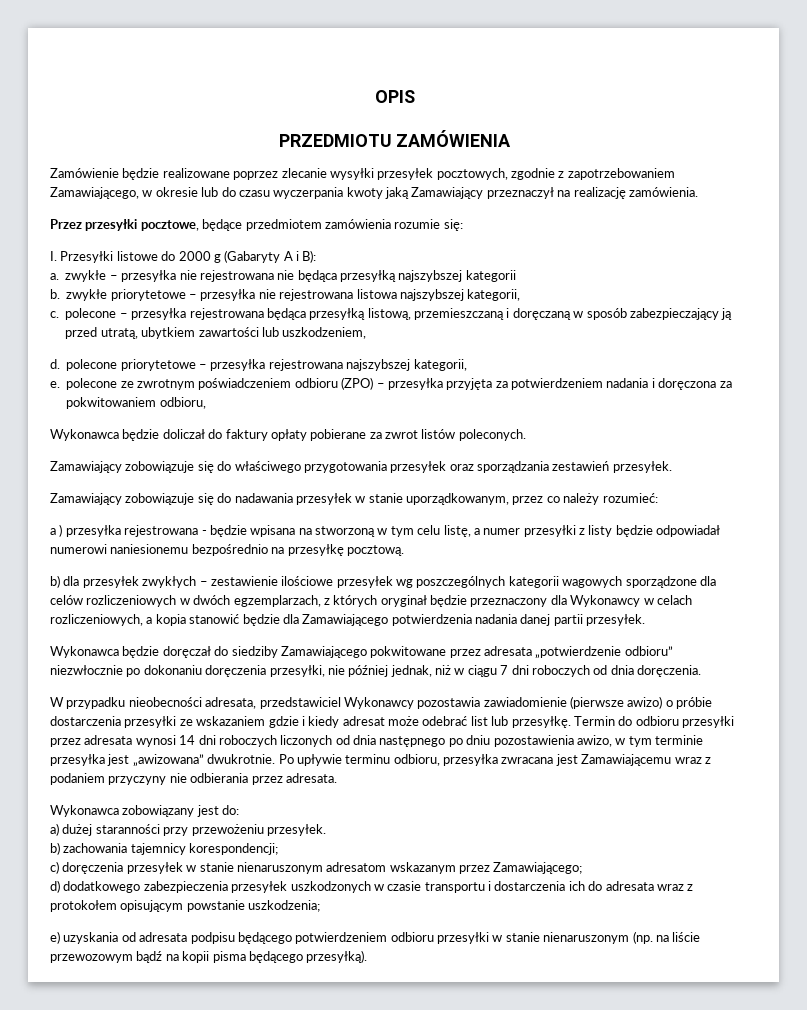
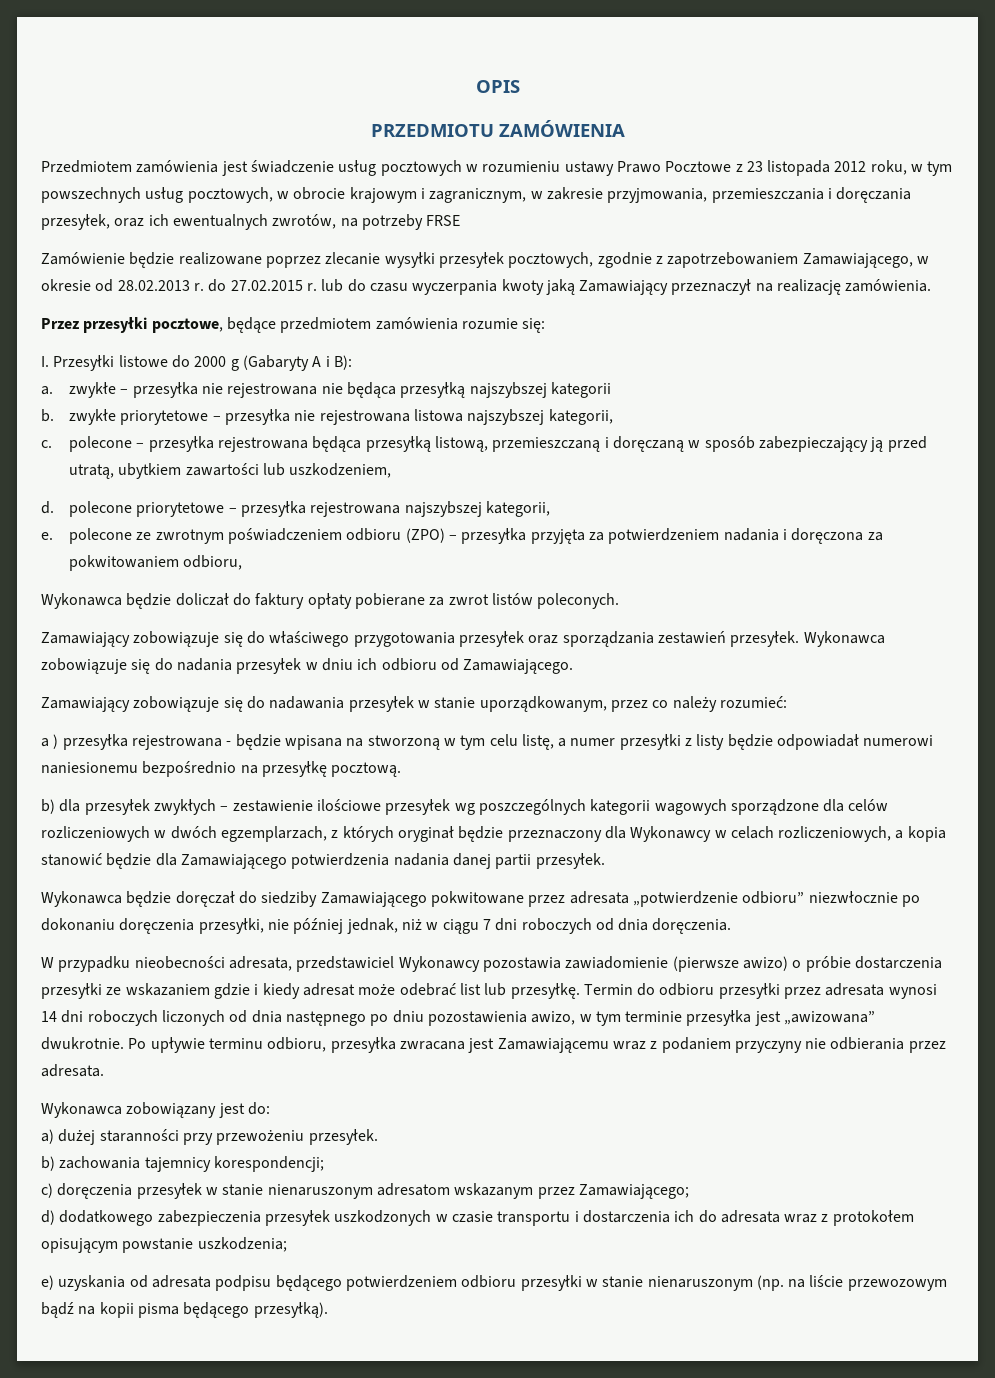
+ Przedmiotem zamówienia jest świadczenie usług pocztowych w rozumieniu ustawy Prawo Pocztowe z 23 listopada 2012 roku, w tym powszechnych usług pocztowych, w obrocie krajowym i zagranicznym, w zakresie przyjmowania, przemieszczania i doręczania przesyłek, oraz ich ewentualnych zwrotów, na potrzeby FRSE
- Zamówienie będzie realizowane poprzez zlecanie wysyłki przesyłek pocztowych, zgodnie z zapotrzebowaniem Zamawiającego, w okresie lub do czasu wyczerpania kwoty jaką Zamawiający przeznaczył na realizację zamówienia.
+ Zamówienie będzie realizowane poprzez zlecanie wysyłki przesyłek pocztowych, zgodnie z zapotrzebowaniem Zamawiającego, w okresie od 28.02.2013 r. do 27.02.2015 r. lub do czasu wyczerpania kwoty jaką Zamawiający przeznaczył na realizację zamówienia.
+ Wykonawca zobowiązuje się do nadania przesyłek w dniu ich odbioru od Zamawiającego.

